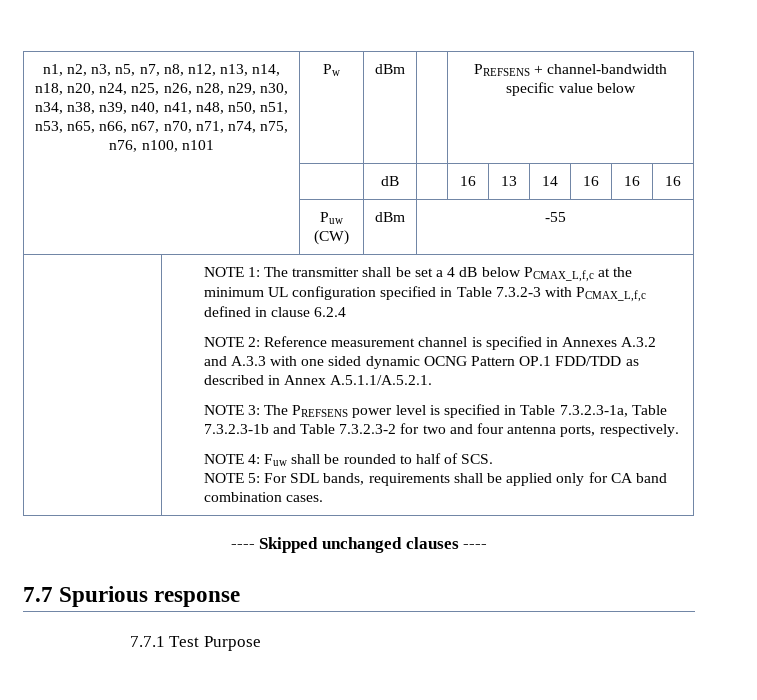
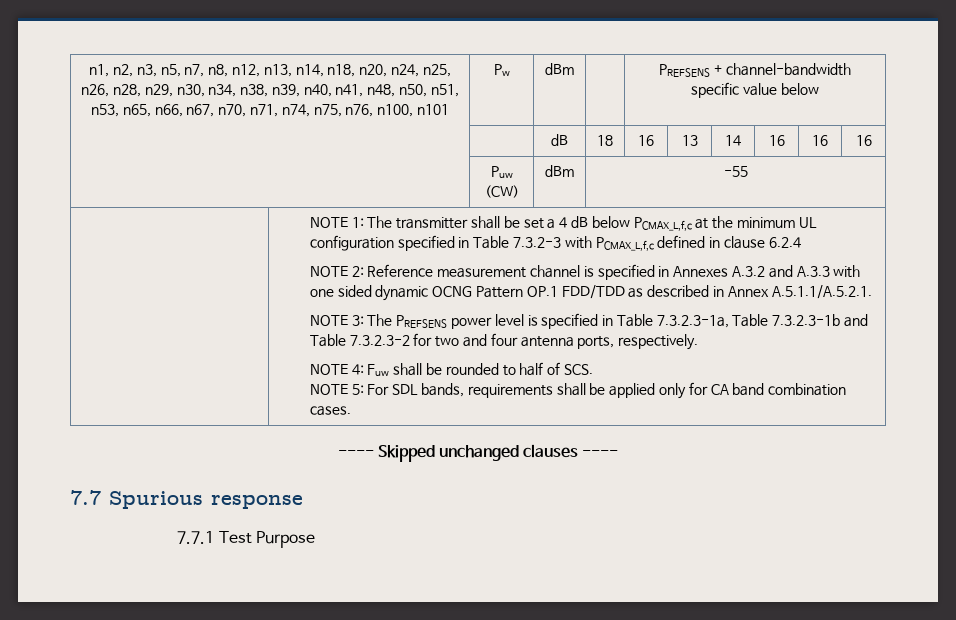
- | | dB | | 16 | 13 | 14 | 16 | 16 | 16
+ | | dB | 18 | 16 | 13 | 14 | 16 | 16 | 16

